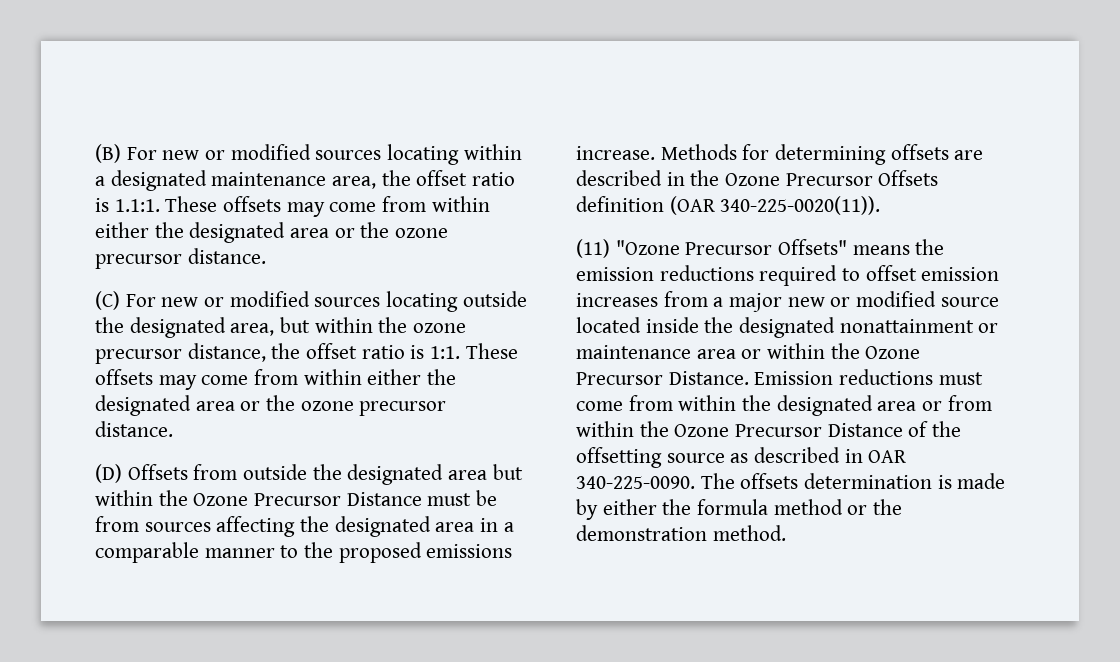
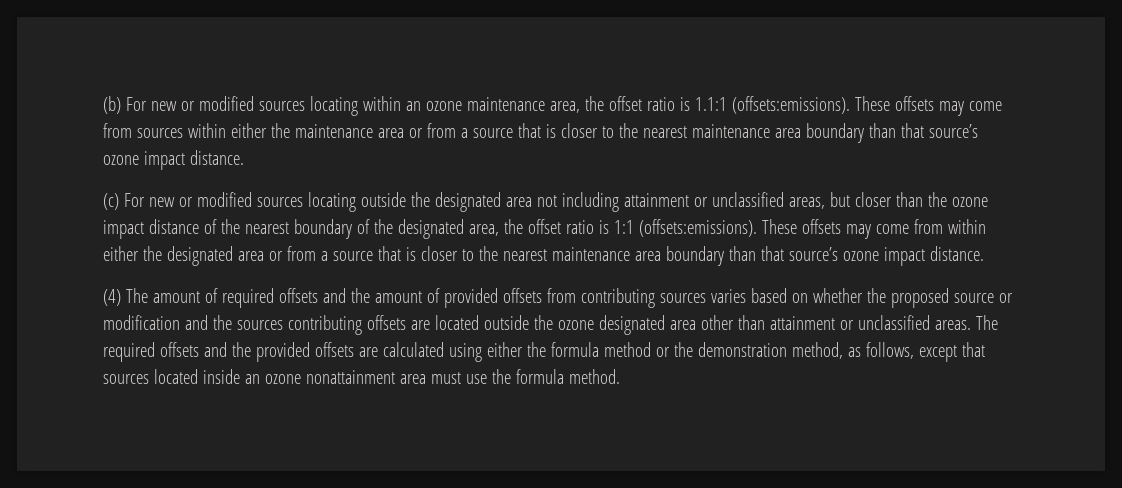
- (B) For new or modified sources locating within a designated maintenance area, the offset ratio is 1.1:1. These offsets may come from within either the designated area or the ozone precursor distance.
- (C) For new or modified sources locating outside the designated area, but within the ozone precursor distance, the offset ratio is 1:1. These offsets may come from within either the designated area or the ozone precursor distance.
- (D) Offsets from outside the designated area but within the Ozone Precursor Distance must be from sources affecting the designated area in a comparable manner to the proposed emissions increase. Methods for determining offsets are described in the Ozone Precursor Offsets definition (OAR 340-225-0020(11)).
- (11) "Ozone Precursor Offsets" means the emission reductions required to offset emission increases from a major new or modified source located inside the designated nonattainment or maintenance area or within the Ozone Precursor Distance. Emission reductions must come from within the designated area or from within the Ozone Precursor Distance of the offsetting source as described in OAR 340-225-0090. The offsets determination is made by either the formula method or the demonstration method.
+ (b) For new or modified sources locating within an ozone maintenance area, the offset ratio is 1.1:1 (offsets:emissions). These offsets may come from sources within either the maintenance area or from a source that is closer to the nearest maintenance area boundary than that source’s ozone impact distance.
+ (c) For new or modified sources locating outside the designated area not including attainment or unclassified areas, but closer than the ozone impact distance of the nearest boundary of the designated area, the offset ratio is 1:1 (offsets:emissions). These offsets may come from within either the designated area or from a source that is closer to the nearest maintenance area boundary than that source’s ozone impact distance.
+ (4) The amount of required offsets and the amount of provided offsets from contributing sources varies based on whether the proposed source or modification and the sources contributing offsets are located outside the ozone designated area other than attainment or unclassified areas. The required offsets and the provided offsets are calculated using either the formula method or the demonstration method, as follows, except that sources located inside an ozone nonattainment area must use the formula method.

